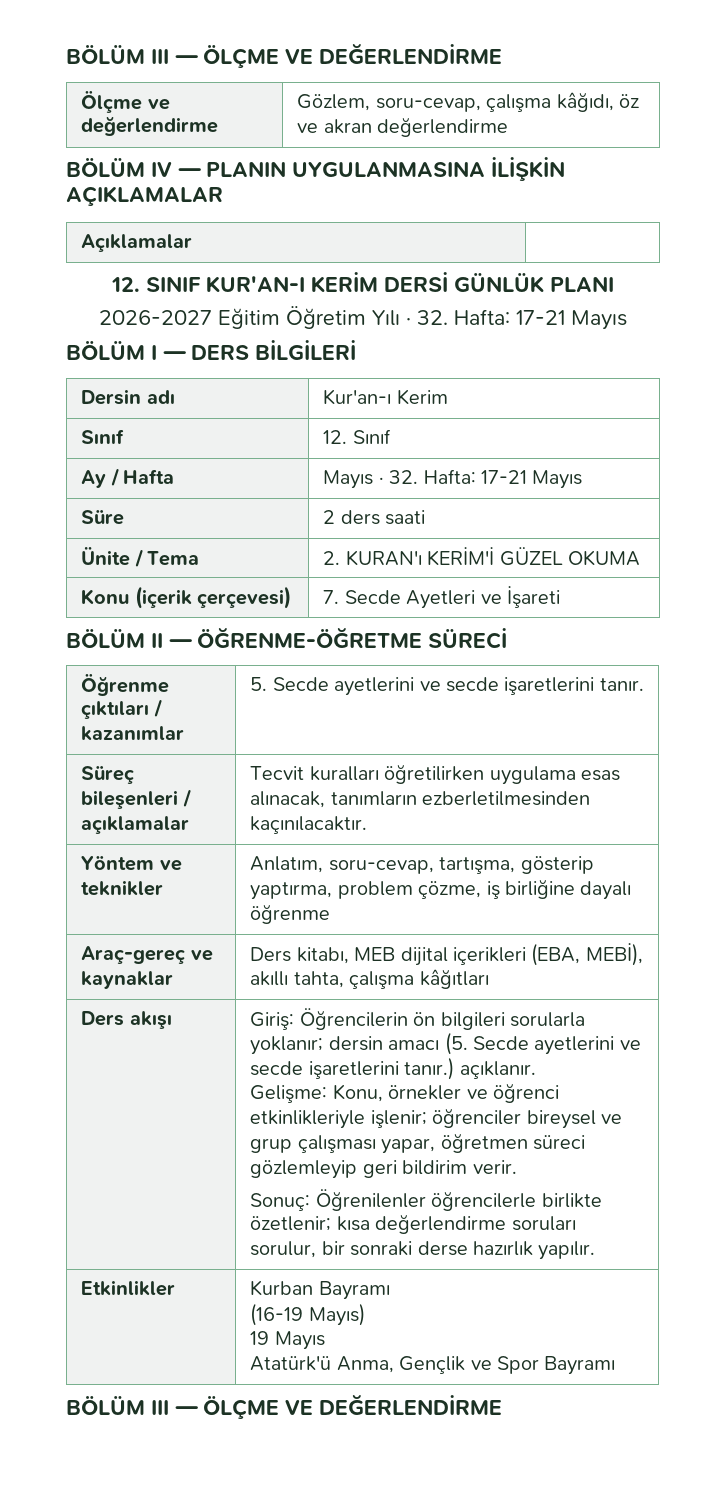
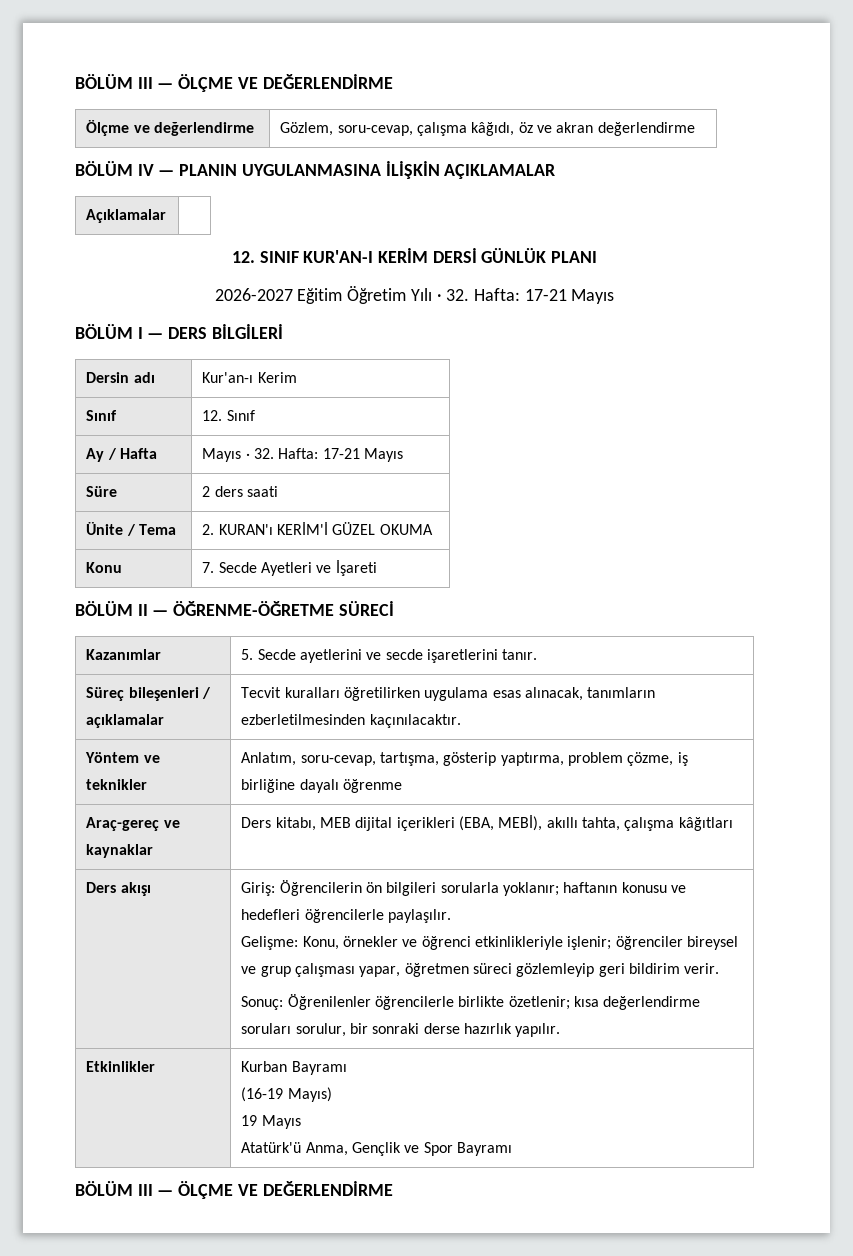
- Konu (içerik çerçevesi) | 7. Secde Ayetleri ve İşareti
+ Konu | 7. Secde Ayetleri ve İşareti
- Öğrenme çıktıları / kazanımlar | 5. Secde ayetlerini ve secde işaretlerini tanır.
+ Kazanımlar | 5. Secde ayetlerini ve secde işaretlerini tanır.
- Giriş: Öğrencilerin ön bilgileri sorularla yoklanır; dersin amacı (5. Secde ayetlerini ve secde işaretlerini tanır.) açıklanır.
+ Giriş: Öğrencilerin ön bilgileri sorularla yoklanır; haftanın konusu ve hedefleri öğrencilerle paylaşılır.

